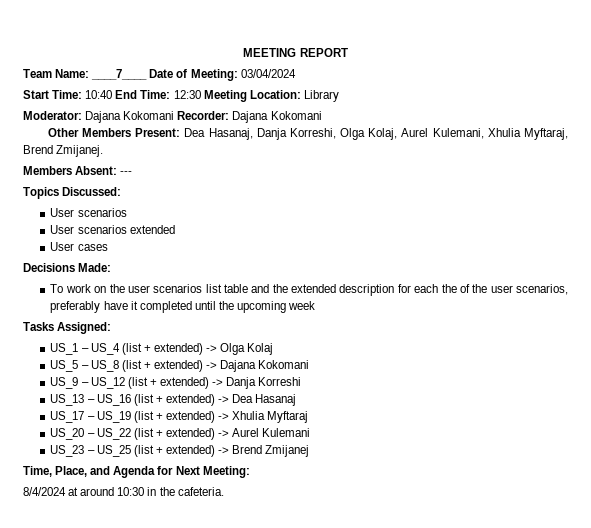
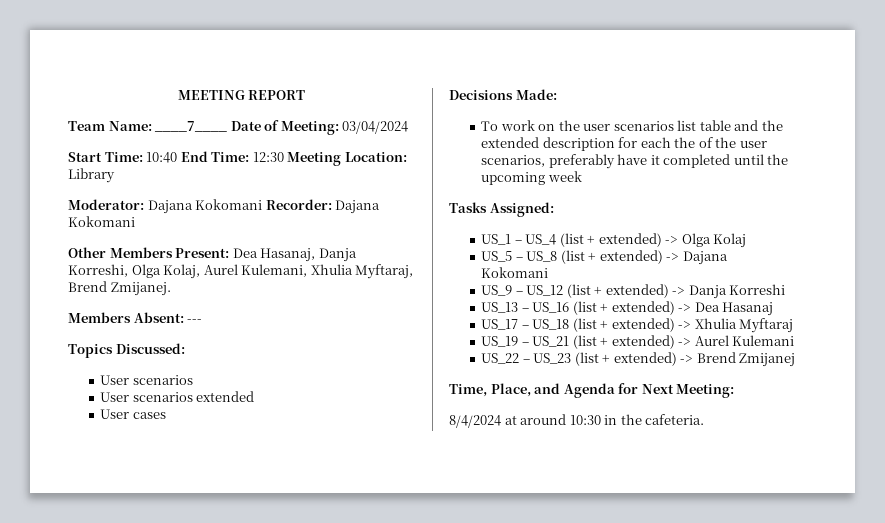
- US_17 – US_19 (list + extended) -> Xhulia Myftaraj
+ US_17 – US_18 (list + extended) -> Xhulia Myftaraj
- US_20 – US_22 (list + extended) -> Aurel Kulemani
+ US_19 – US_21 (list + extended) -> Aurel Kulemani
- US_23 – US_25 (list + extended) -> Brend Zmijanej
+ US_22 – US_23 (list + extended) -> Brend Zmijanej

